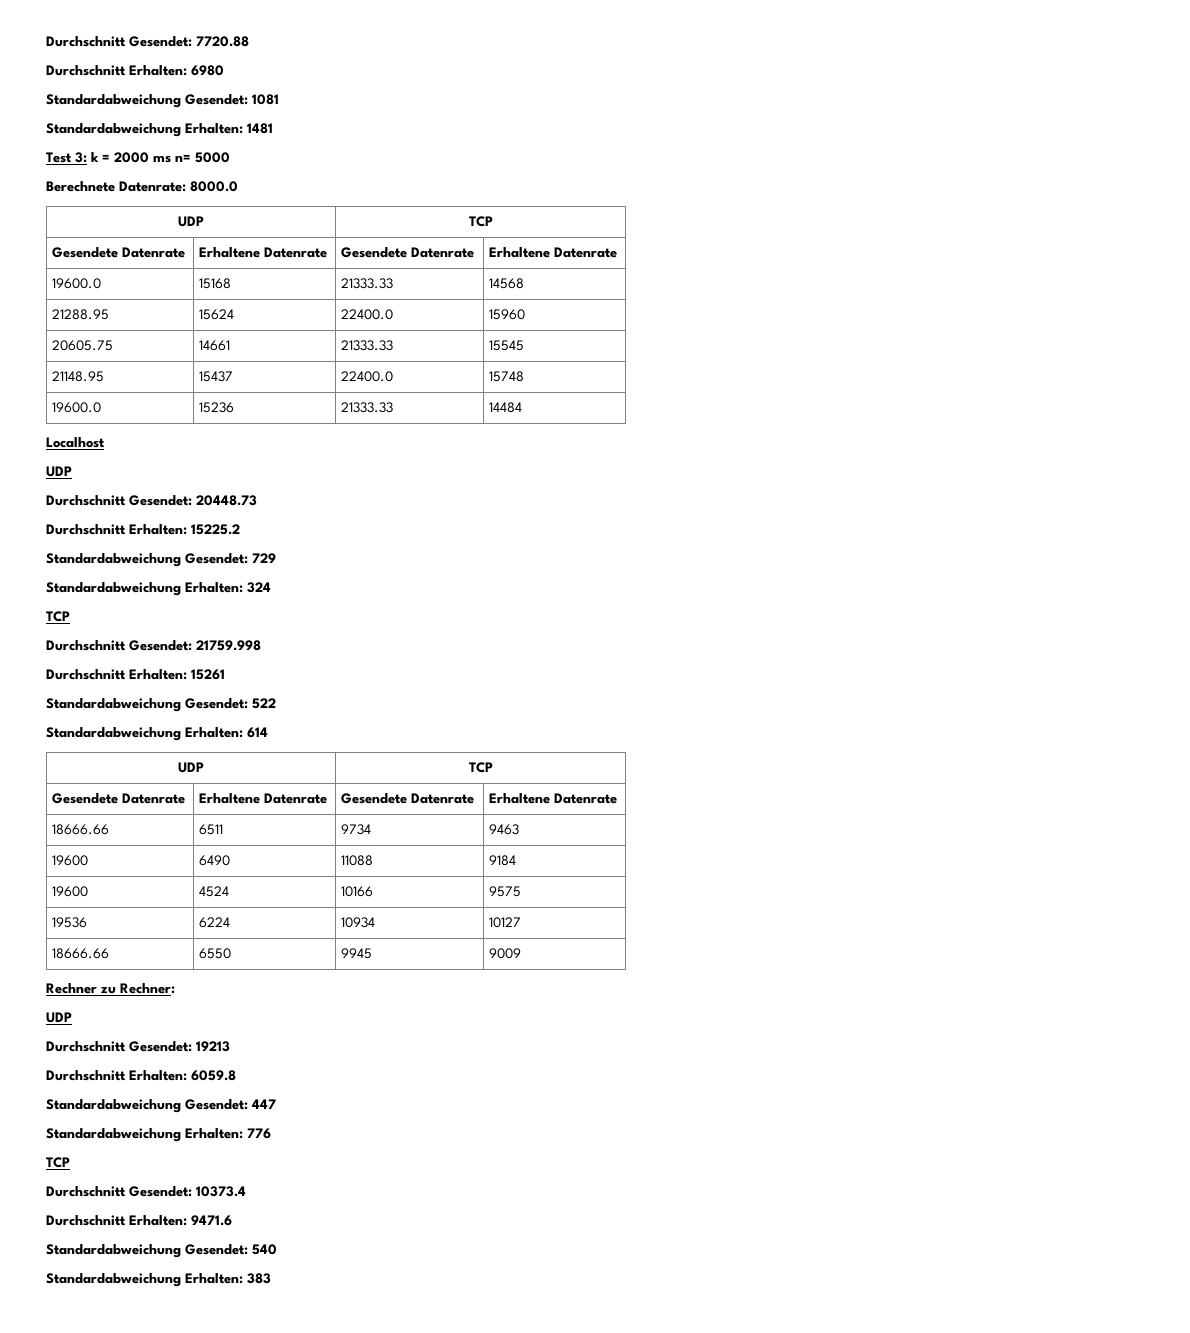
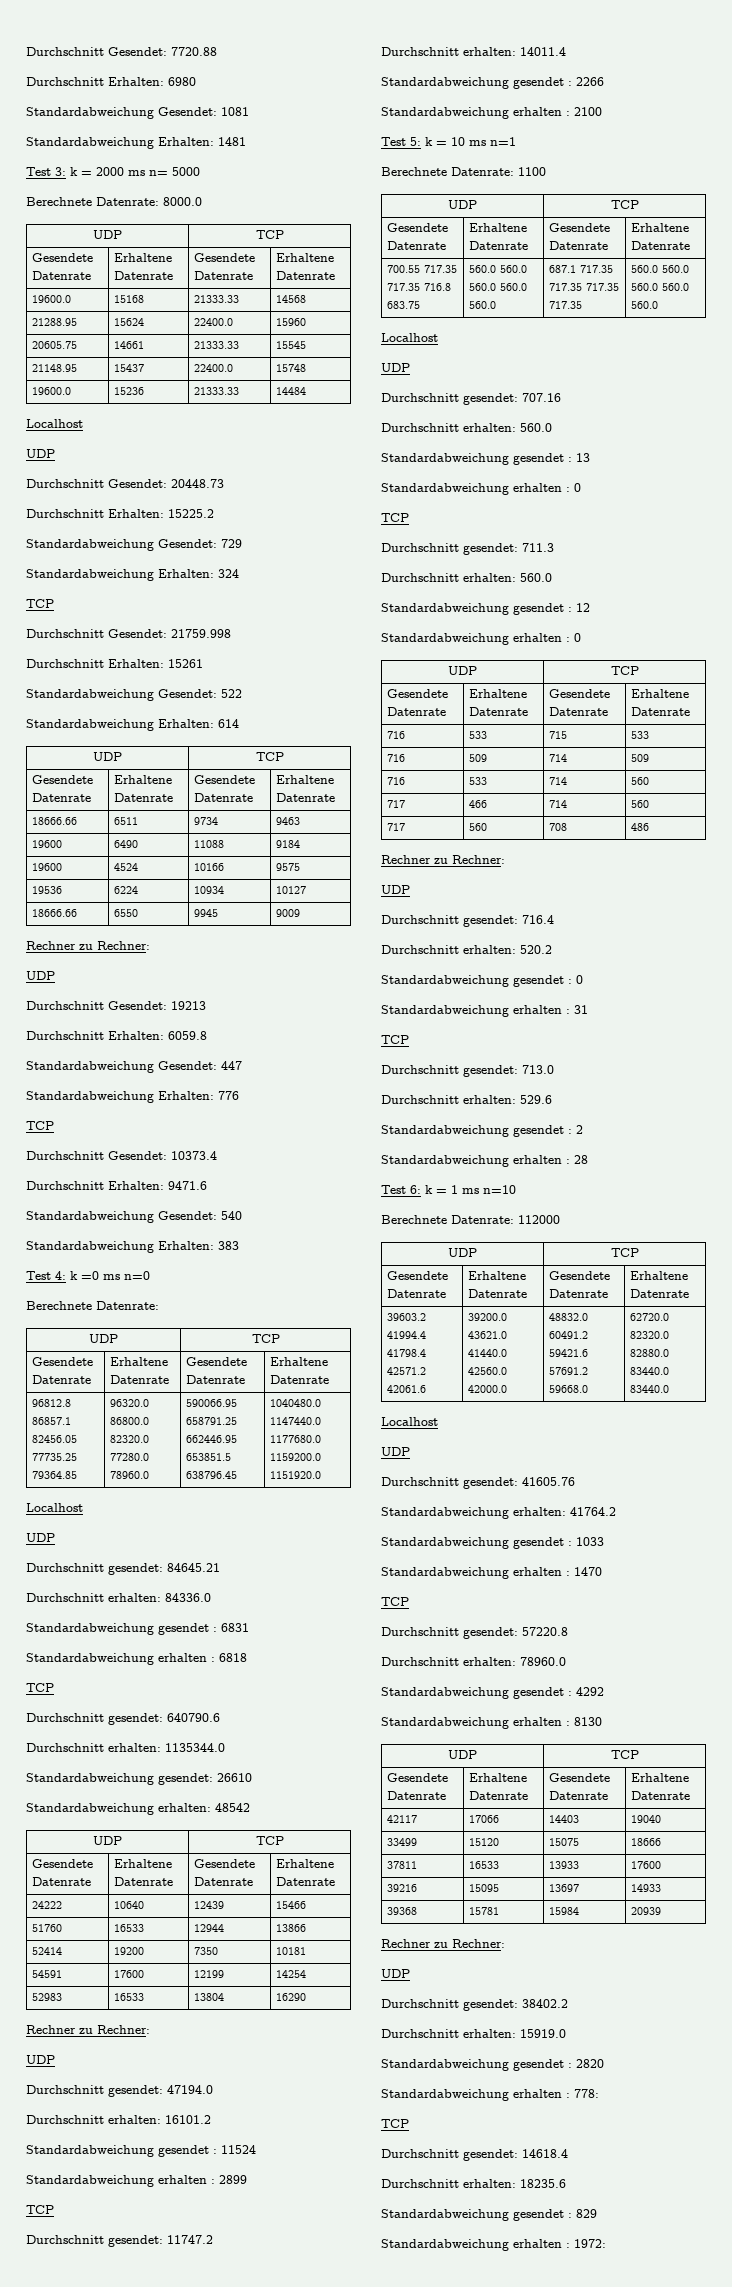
+ Test 4: k =0 ms n=0
+ Berechnete Datenrate:
+ UDP | TCP
+ Gesendete Datenrate | Erhaltene Datenrate | Gesendete Datenrate | Erhaltene Datenrate
+ 96812.8 86857.1 82456.05 77735.25 79364.85 | 96320.0 86800.0 82320.0 77280.0 78960.0 | 590066.95 658791.25 662446.95 653851.5 638796.45 | 1040480.0 1147440.0 1177680.0 1159200.0 1151920.0
+ Localhost
+ UDP
+ Durchschnitt gesendet: 84645.21
+ Durchschnitt erhalten: 84336.0
+ Standardabweichung gesendet : 6831
+ Standardabweichung erhalten : 6818
+ TCP
+ Durchschnitt gesendet: 640790.6
+ Durchschnitt erhalten: 1135344.0
+ Standardabweichung gesendet: 26610
+ Standardabweichung erhalten: 48542
+ UDP | TCP
+ Gesendete Datenrate | Erhaltene Datenrate | Gesendete Datenrate | Erhaltene Datenrate
+ 24222 | 10640 | 12439 | 15466
+ 51760 | 16533 | 12944 | 13866
+ 52414 | 19200 | 7350 | 10181
+ 54591 | 17600 | 12199 | 14254
+ 52983 | 16533 | 13804 | 16290
+ Rechner zu Rechner:
+ UDP
+ Durchschnitt gesendet: 47194.0
+ Durchschnitt erhalten: 16101.2
+ Standardabweichung gesendet : 11524
+ Standardabweichung erhalten : 2899
+ TCP
+ Durchschnitt gesendet: 11747.2
+ Durchschnitt erhalten: 14011.4
+ Standardabweichung gesendet : 2266
+ Standardabweichung erhalten : 2100
+ Test 5: k = 10 ms n=1
+ Berechnete Datenrate: 1100
+ UDP | TCP
+ Gesendete Datenrate | Erhaltene Datenrate | Gesendete Datenrate | Erhaltene Datenrate
+ 700.55 717.35 717.35 716.8 683.75 | 560.0 560.0 560.0 560.0 560.0 | 687.1 717.35 717.35 717.35 717.35 | 560.0 560.0 560.0 560.0 560.0
+ Localhost
+ UDP
+ Durchschnitt gesendet: 707.16
+ Durchschnitt erhalten: 560.0
+ Standardabweichung gesendet : 13
+ Standardabweichung erhalten : 0
+ TCP
+ Durchschnitt gesendet: 711.3
+ Durchschnitt erhalten: 560.0
+ Standardabweichung gesendet : 12
+ Standardabweichung erhalten : 0
+ UDP | TCP
+ Gesendete Datenrate | Erhaltene Datenrate | Gesendete Datenrate | Erhaltene Datenrate
+ 716 | 533 | 715 | 533
+ 716 | 509 | 714 | 509
+ 716 | 533 | 714 | 560
+ 717 | 466 | 714 | 560
+ 717 | 560 | 708 | 486
+ Rechner zu Rechner:
+ UDP
+ Durchschnitt gesendet: 716.4
+ Durchschnitt erhalten: 520.2
+ Standardabweichung gesendet : 0
+ Standardabweichung erhalten : 31
+ TCP
+ Durchschnitt gesendet: 713.0
+ Durchschnitt erhalten: 529.6
+ Standardabweichung gesendet : 2
+ Standardabweichung erhalten : 28
+ Test 6: k = 1 ms n=10
+ Berechnete Datenrate: 112000
+ UDP | TCP
+ Gesendete Datenrate | Erhaltene Datenrate | Gesendete Datenrate | Erhaltene Datenrate
+ 39603.2 41994.4 41798.4 42571.2 42061.6 | 39200.0 43621.0 41440.0 42560.0 42000.0 | 48832.0 60491.2 59421.6 57691.2 59668.0 | 62720.0 82320.0 82880.0 83440.0 83440.0
+ Localhost
+ UDP
+ Durchschnitt gesendet: 41605.76
+ Standardabweichung erhalten: 41764.2
+ Standardabweichung gesendet : 1033
+ Standardabweichung erhalten : 1470
+ TCP
+ Durchschnitt gesendet: 57220.8
+ Durchschnitt erhalten: 78960.0
+ Standardabweichung gesendet : 4292
+ Standardabweichung erhalten : 8130
+ UDP | TCP
+ Gesendete Datenrate | Erhaltene Datenrate | Gesendete Datenrate | Erhaltene Datenrate
+ 42117 | 17066 | 14403 | 19040
+ 33499 | 15120 | 15075 | 18666
+ 37811 | 16533 | 13933 | 17600
+ 39216 | 15095 | 13697 | 14933
+ 39368 | 15781 | 15984 | 20939
+ Rechner zu Rechner:
+ UDP
+ Durchschnitt gesendet: 38402.2
+ Durchschnitt erhalten: 15919.0
+ Standardabweichung gesendet : 2820
+ Standardabweichung erhalten : 778:
+ TCP
+ Durchschnitt gesendet: 14618.4
+ Durchschnitt erhalten: 18235.6
+ Standardabweichung gesendet : 829
+ Standardabweichung erhalten : 1972:

